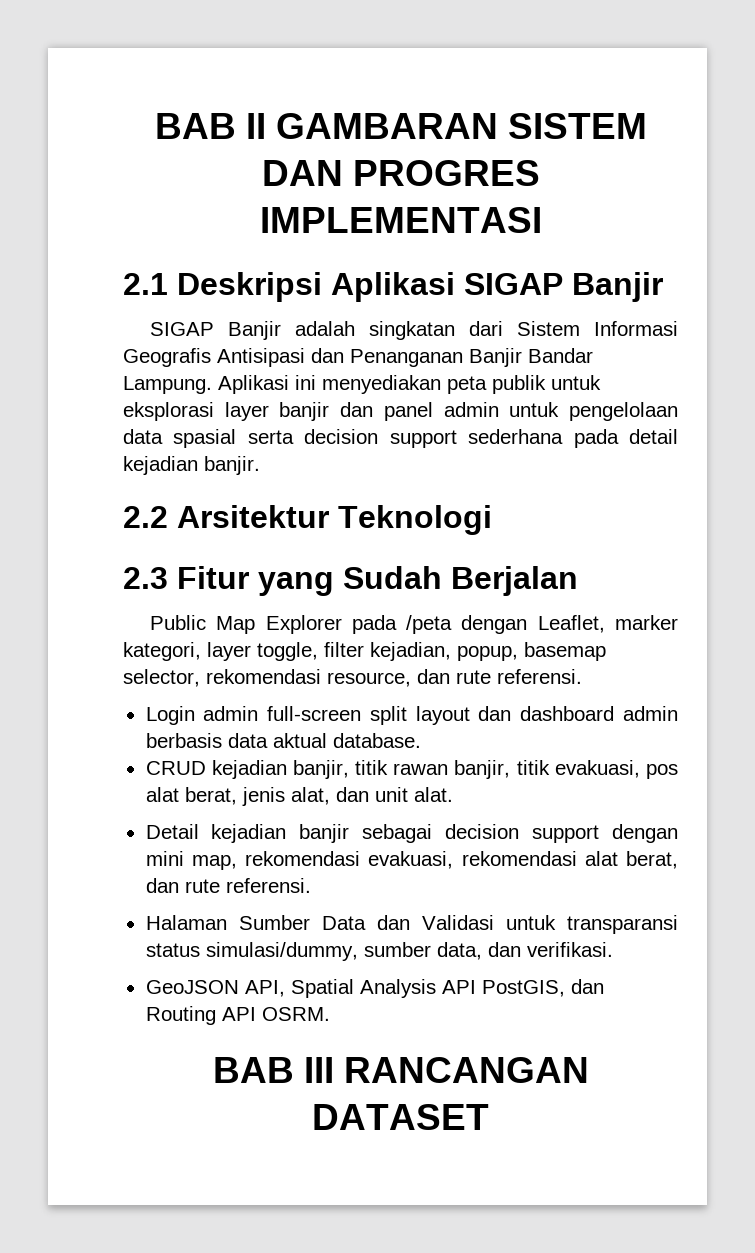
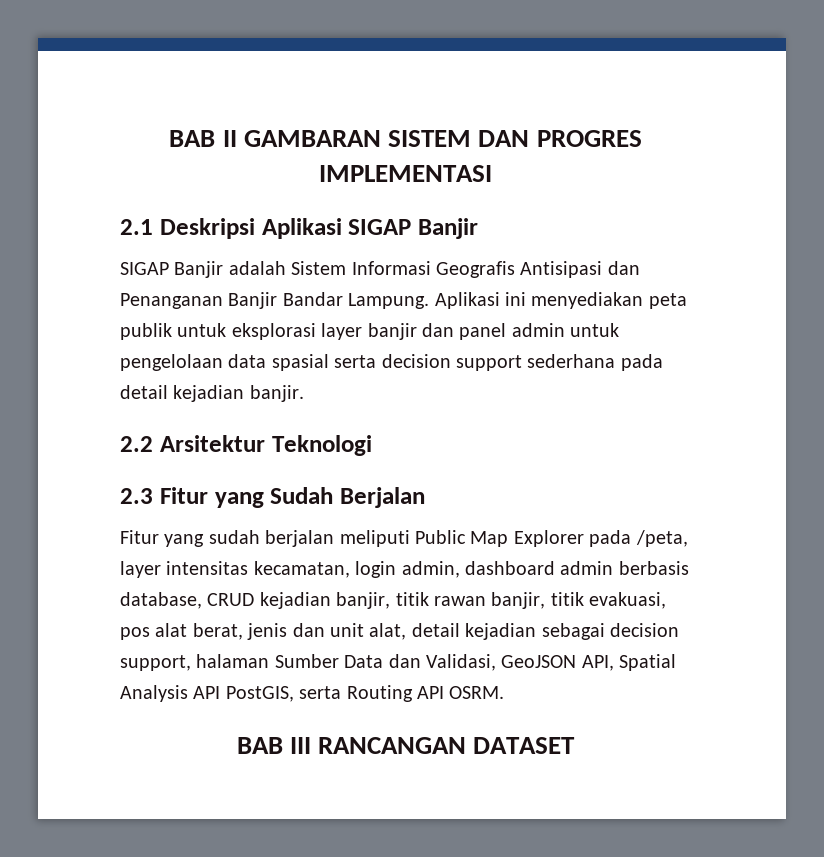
- SIGAP Banjir adalah singkatan dari Sistem Informasi Geografis Antisipasi dan Penanganan Banjir Bandar Lampung.
+ SIGAP Banjir adalah Sistem Informasi Geografis Antisipasi dan Penanganan Banjir Bandar Lampung.
- Public Map Explorer pada /peta dengan Leaflet, marker kategori, layer toggle, filter kejadian, popup, basemap selector, rekomendasi resource, dan rute referensi.
- Login admin full-screen split layout dan dashboard admin berbasis data aktual database.
- CRUD kejadian banjir, titik rawan banjir, titik evakuasi, pos alat berat, jenis alat, dan unit alat.
- Detail kejadian banjir sebagai decision support dengan mini map, rekomendasi evakuasi, rekomendasi alat berat, dan rute referensi.
- Halaman Sumber Data dan Validasi untuk transparansi status simulasi/dummy, sumber data, dan verifikasi.
- GeoJSON API, Spatial Analysis API PostGIS, dan Routing API OSRM.
+ Fitur yang sudah berjalan meliputi Public Map Explorer pada /peta, layer intensitas kecamatan, login admin, dashboard admin berbasis database, CRUD kejadian banjir, titik rawan banjir, titik evakuasi, pos alat berat, jenis dan unit alat, detail kejadian sebagai decision support, halaman Sumber Data dan Validasi, GeoJSON API, Spatial Analysis API PostGIS, serta Routing API OSRM.

